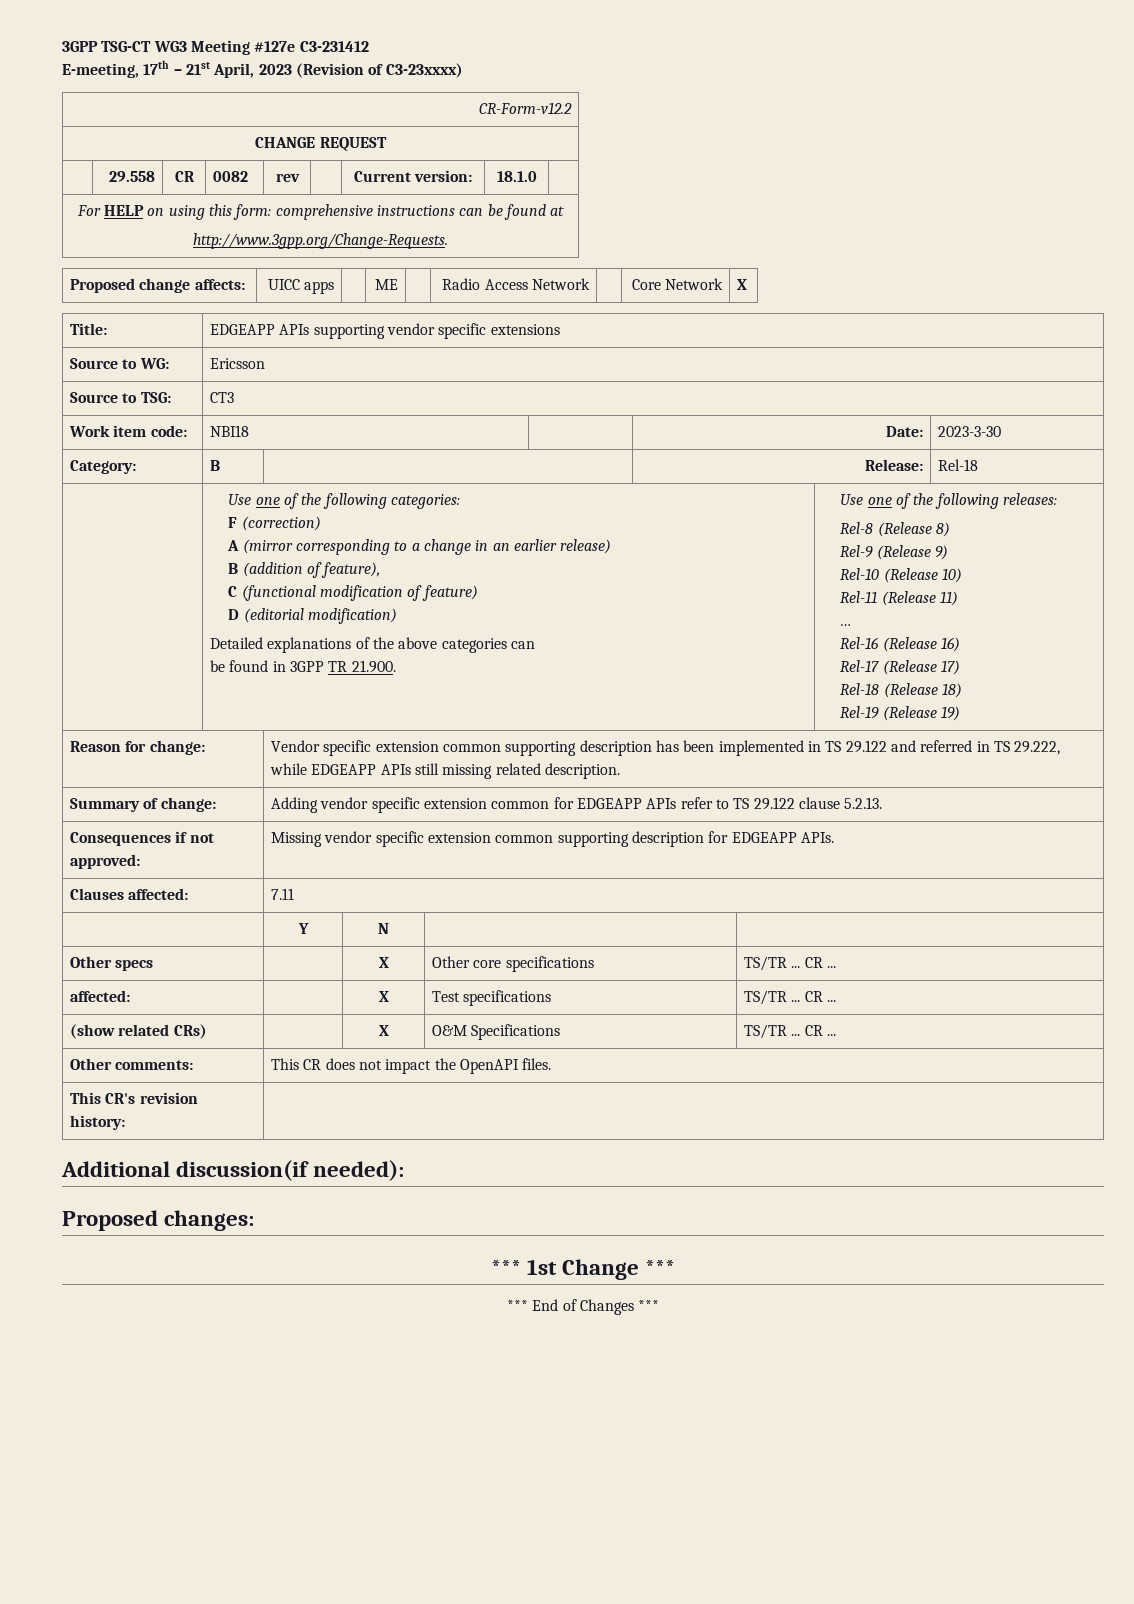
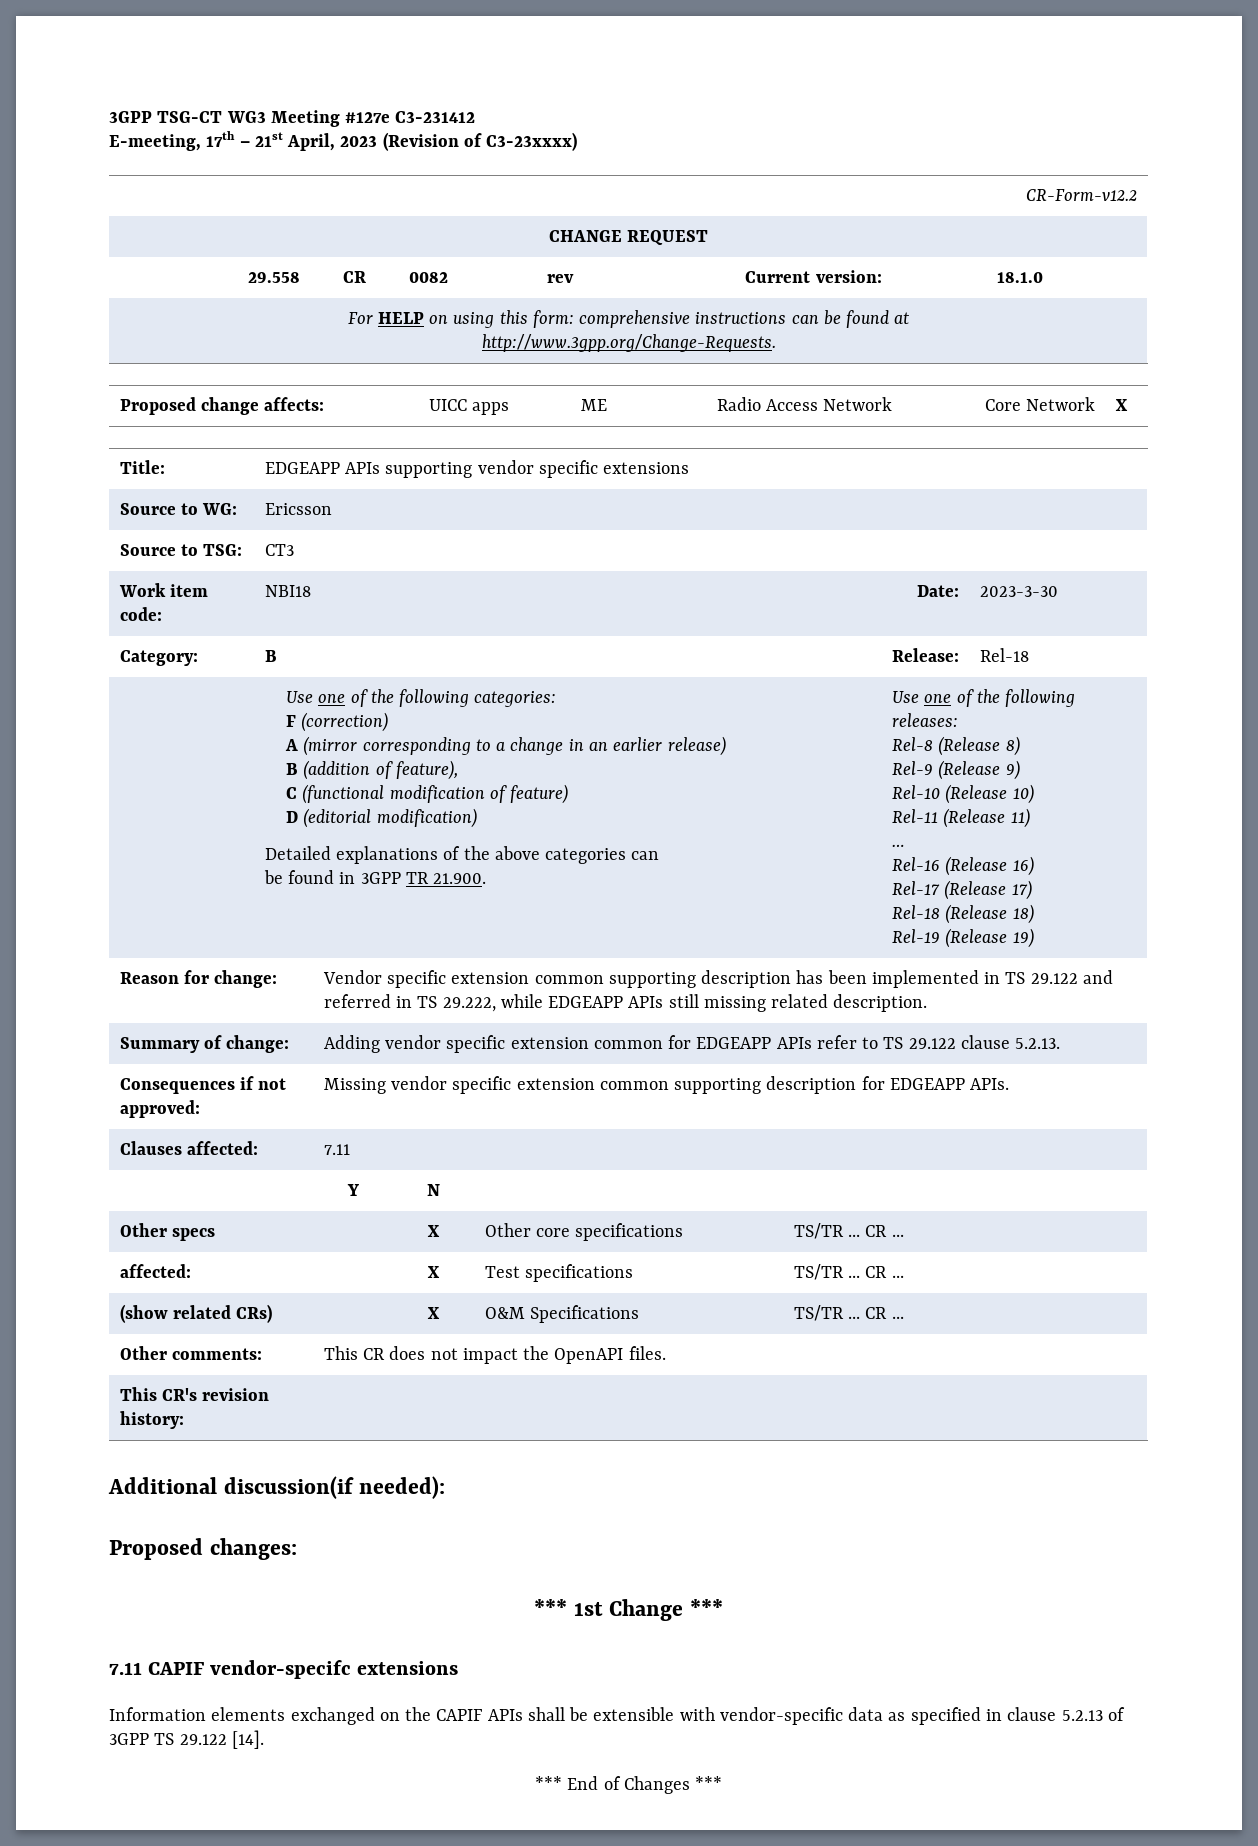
+ 7.11 CAPIF vendor-specifc extensions
+ Information elements exchanged on the CAPIF APIs shall be extensible with vendor-specific data as specified in clause 5.2.13 of 3GPP TS 29.122 [14].

